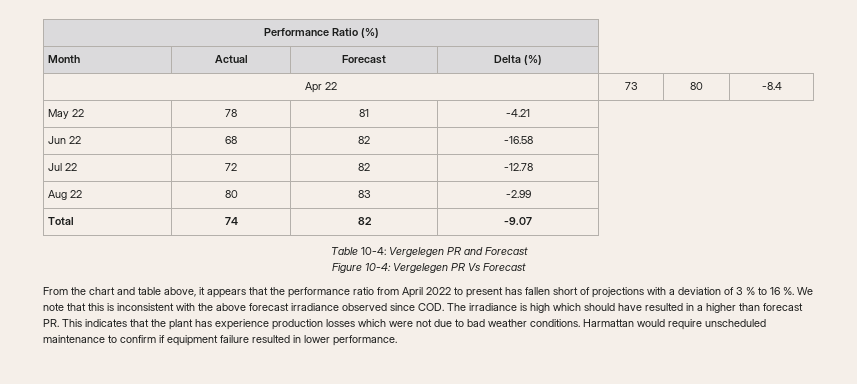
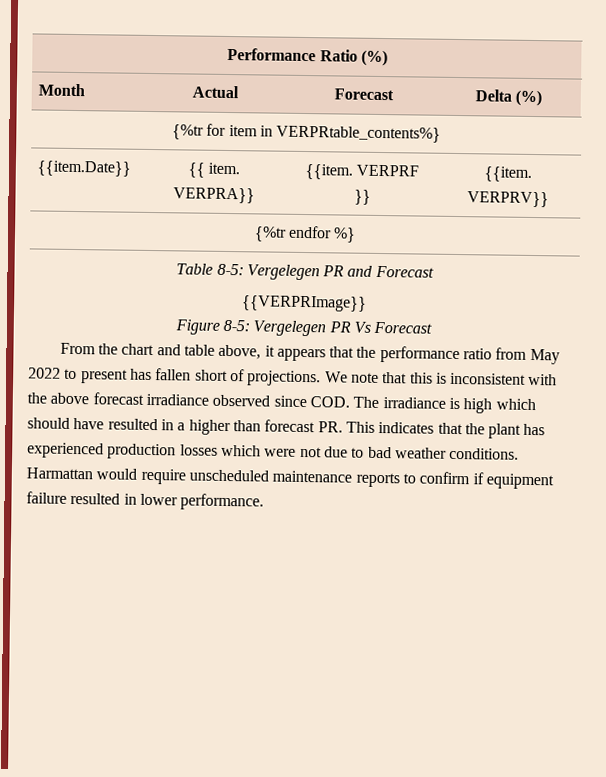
- Apr 22 | 73 | 80 | -8.4
- May 22 | 78 | 81 | -4.21
- Jun 22 | 68 | 82 | -16.58
- Jul 22 | 72 | 82 | -12.78
- Aug 22 | 80 | 83 | -2.99
- Total | 74 | 82 | -9.07
+ {%tr for item in VERPRtable_contents%}
+ {{item.Date}} | {{ item. VERPRA}} | {{item. VERPRF }} | {{item. VERPRV}}
+ {%tr endfor %}
- Table 10-4: Vergelegen PR and Forecast
+ Table 8-5: Vergelegen PR and Forecast
+ {{VERPRImage}}
- Figure 10-4: Vergelegen PR Vs Forecast
+ Figure 8-5: Vergelegen PR Vs Forecast
- From the chart and table above, it appears that the performance ratio from April 2022 to present has fallen short of projections with a deviation of 3 % to 16 %.
+ From the chart and table above, it appears that the performance ratio from May 2022 to present has fallen short of projections.
- We note that this is inconsistent with the above forecast irradiance observed since COD. The irradiance is high which should have resulted in a higher than forecast PR. This indicates that the plant has experience production losses which were not due to bad weather conditions.
+ We note that this is inconsistent with the above forecast irradiance observed since COD. The irradiance is high which should have resulted in a higher than forecast PR. This indicates that the plant has experienced production losses which were not due to bad weather conditions.
- Harmattan would require unscheduled maintenance to confirm if equipment failure resulted in lower performance.
+ Harmattan would require unscheduled maintenance reports to confirm if equipment failure resulted in lower performance.

